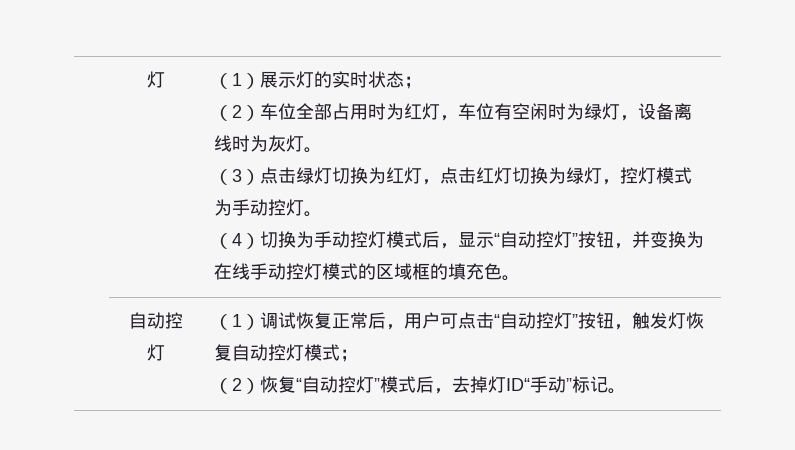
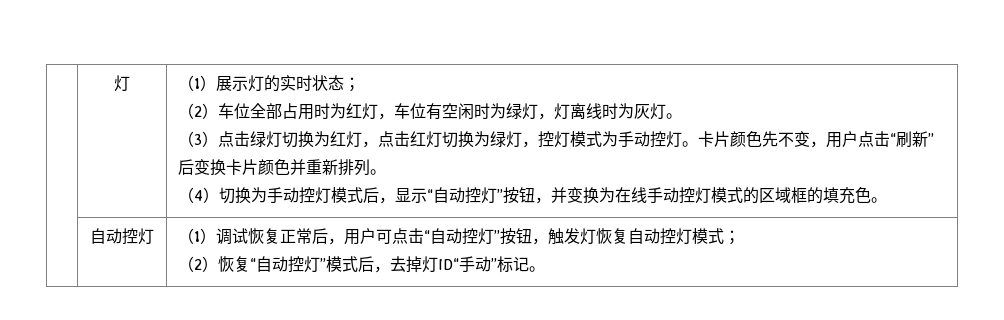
- （2）车位全部占用时为红灯，车位有空闲时为绿灯，设备离线时为灰灯。
+ （2）车位全部占用时为红灯，车位有空闲时为绿灯，灯离线时为灰灯。
+ 卡片颜色先不变，用户点击“刷新”后变换卡片颜色并重新排列。

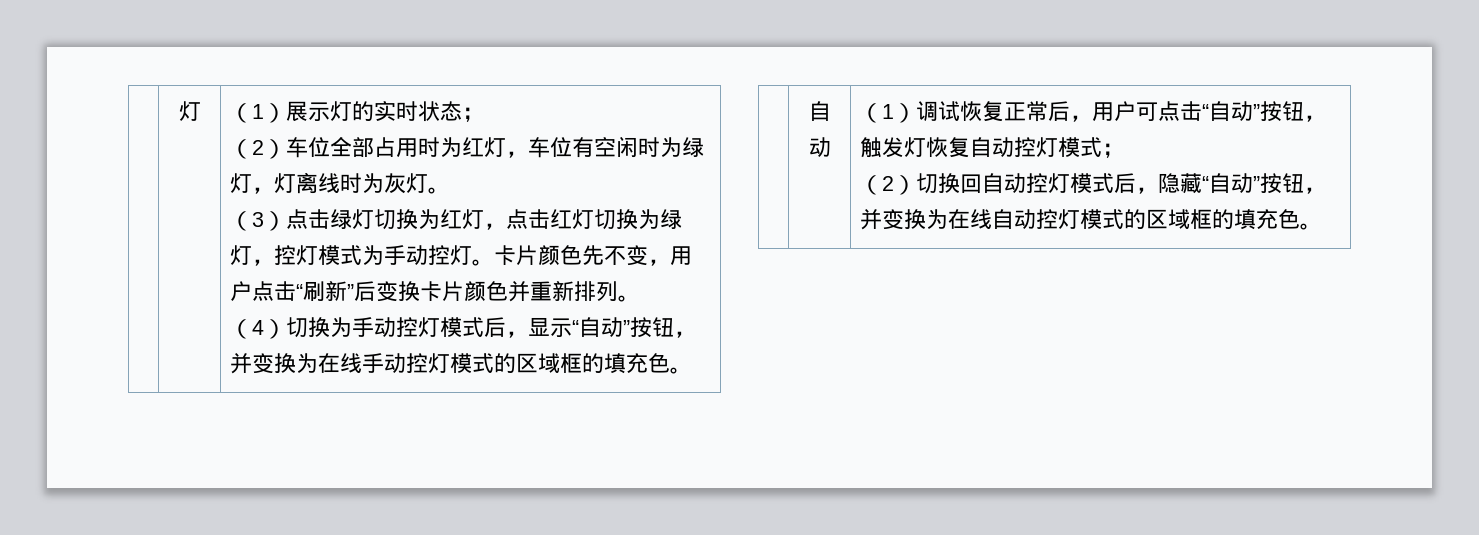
- （4）切换为手动控灯模式后，显示“自动控灯”按钮，并变换为在线手动控灯模式的区域框的填充色。
- | 自动控灯
+ （4）切换为手动控灯模式后，显示“自动”按钮，并变换为在线手动控灯模式的区域框的填充色。
+ | 自动
- （1）调试恢复正常后，用户可点击“自动控灯”按钮，触发灯恢复自动控灯模式；
+ （1）调试恢复正常后，用户可点击“自动”按钮，触发灯恢复自动控灯模式；
- （2）恢复“自动控灯”模式后，去掉灯ID“手动”标记。
+ （2）切换回自动控灯模式后，隐藏“自动”按钮，并变换为在线自动控灯模式的区域框的填充色。

